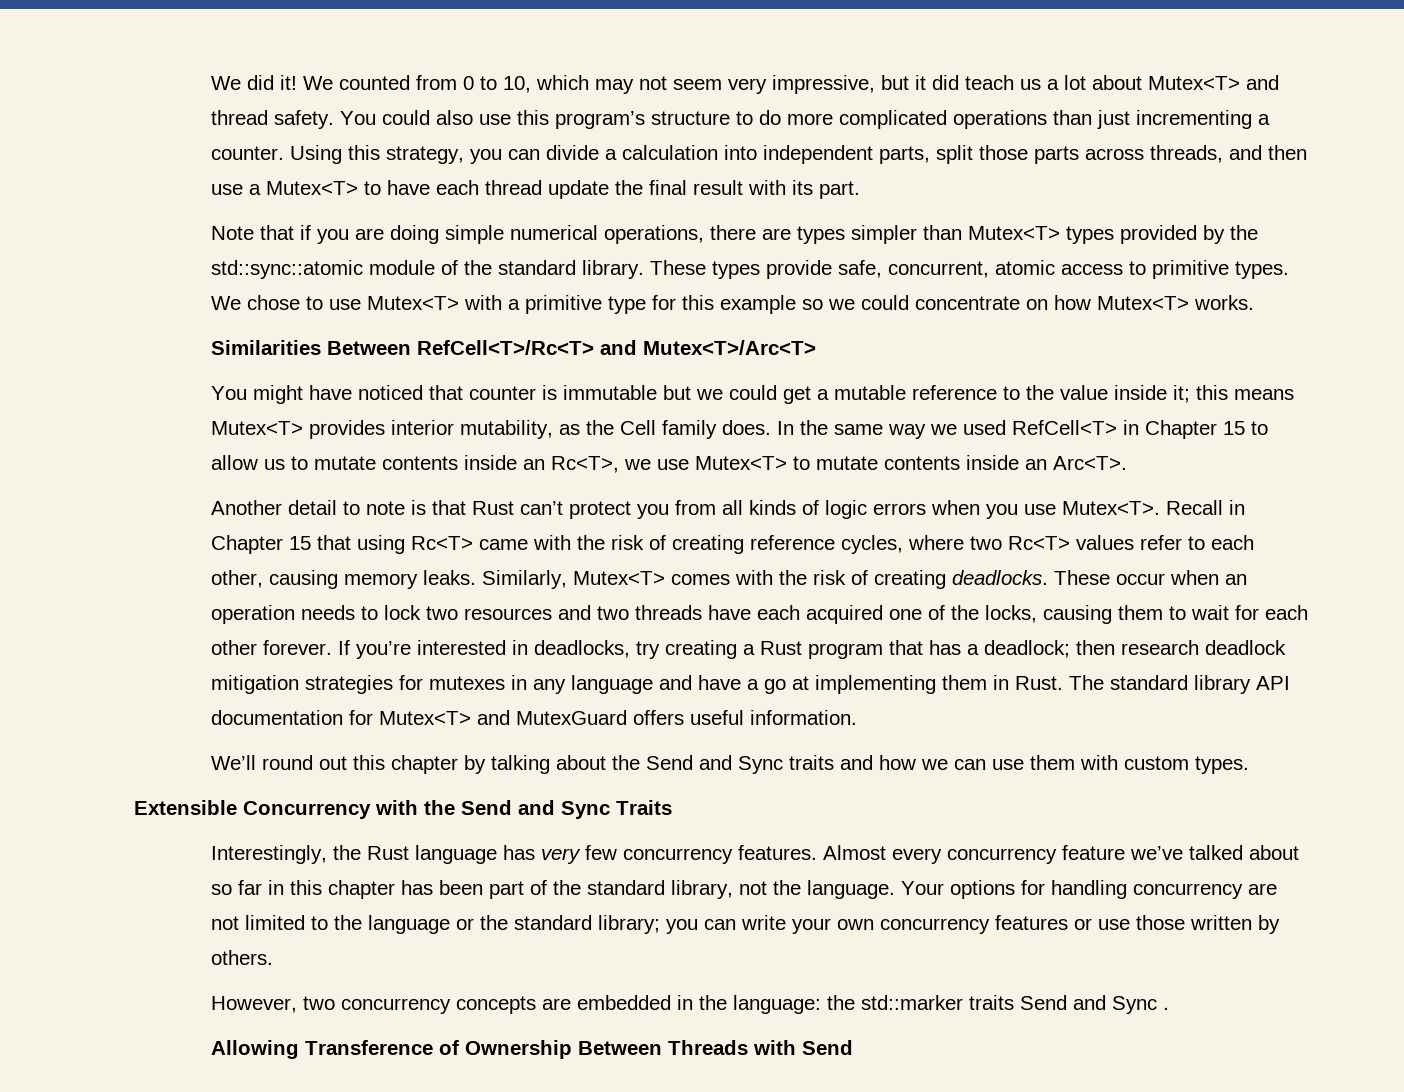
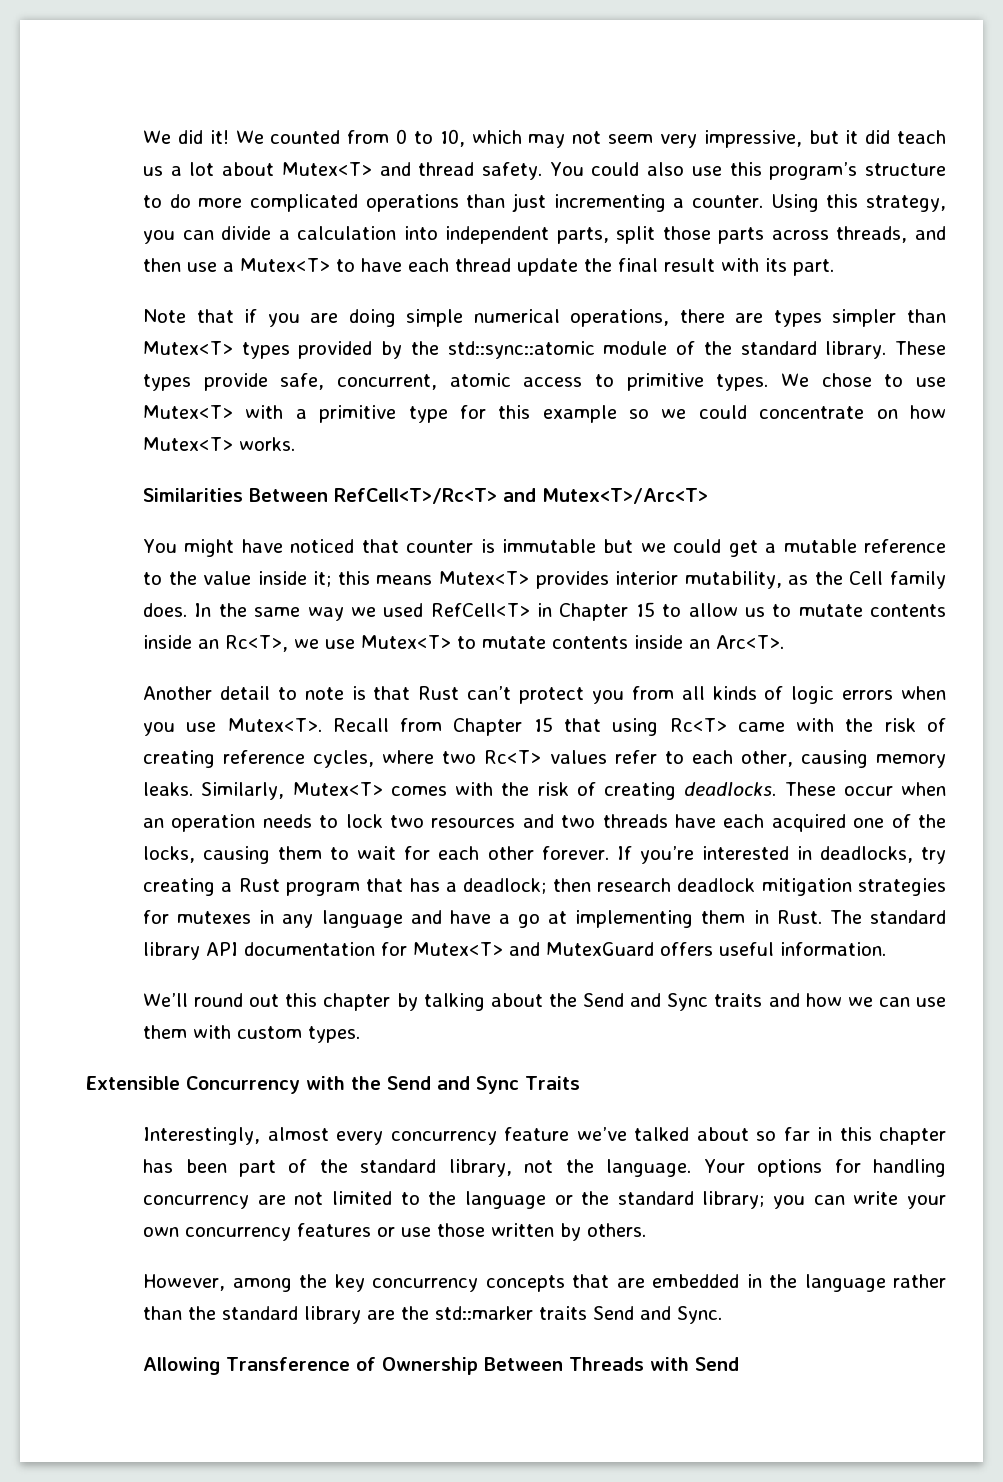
- Recall in Chapter 15 that using Rc<T> came with the risk of creating reference cycles, where two Rc<T> values refer to each other, causing memory leaks.
+ Recall from Chapter 15 that using Rc<T> came with the risk of creating reference cycles, where two Rc<T> values refer to each other, causing memory leaks.
- Interestingly, the Rust language has very few concurrency features. Almost every concurrency feature we’ve talked about so far in this chapter has been part of the standard library, not the language.
+ Interestingly, almost every concurrency feature we’ve talked about so far in this chapter has been part of the standard library, not the language.
- However, two concurrency concepts are embedded in the language: the std::marker traits Send and Sync .
+ However, among the key concurrency concepts that are embedded in the language rather than the standard library are the std::marker traits Send and Sync.

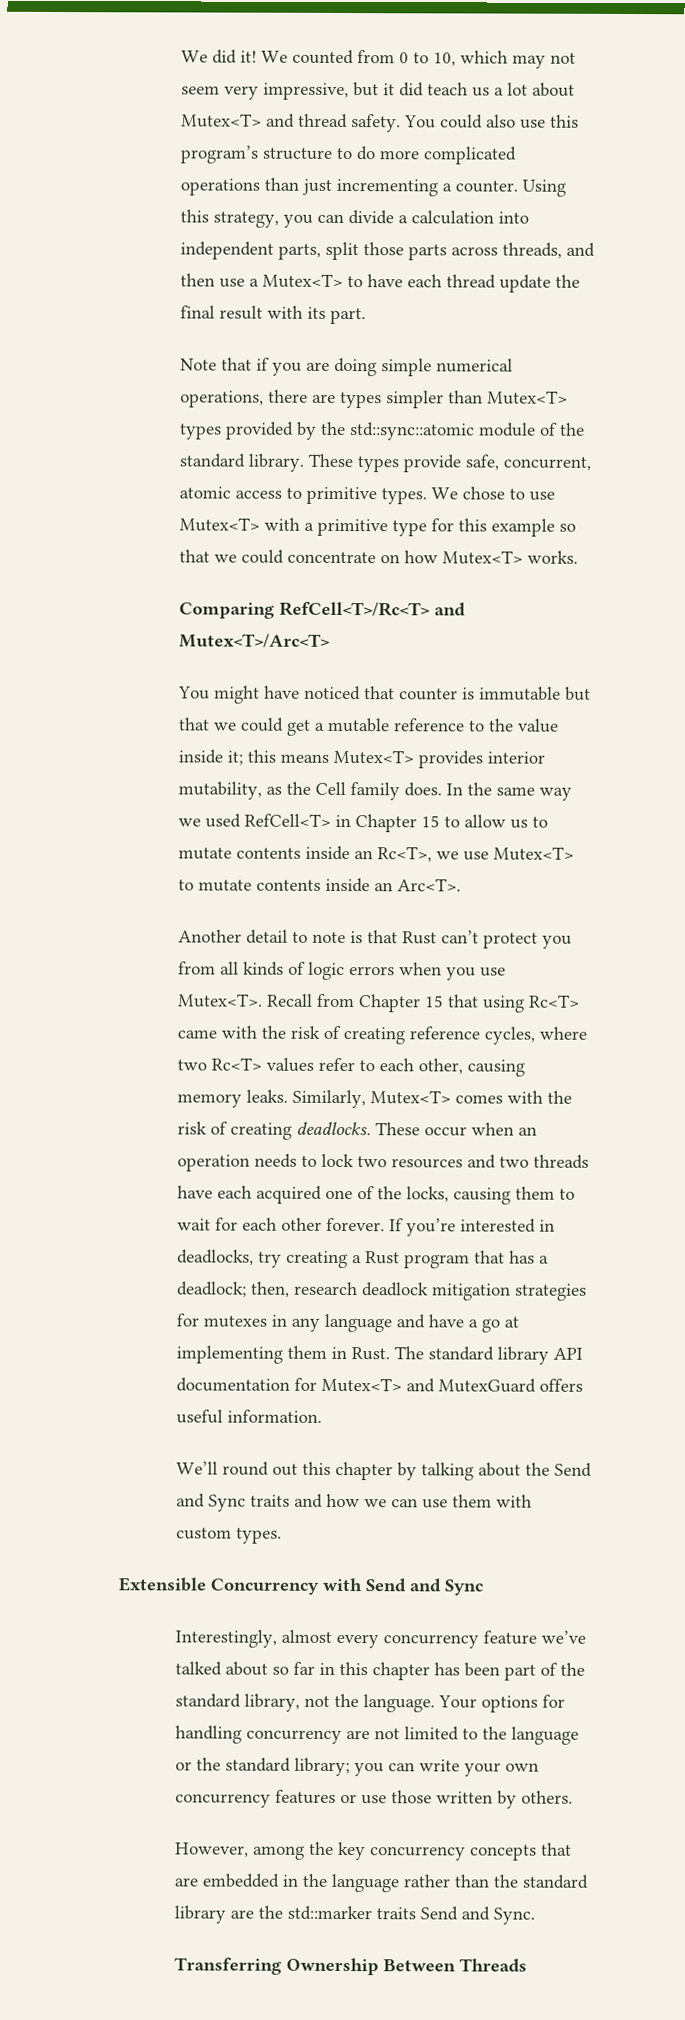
- We chose to use Mutex<T> with a primitive type for this example so we could concentrate on how Mutex<T> works.
+ We chose to use Mutex<T> with a primitive type for this example so that we could concentrate on how Mutex<T> works.
- Similarities Between RefCell<T>/Rc<T> and Mutex<T>/Arc<T>
+ Comparing RefCell<T>/Rc<T> and Mutex<T>/Arc<T>
- You might have noticed that counter is immutable but we could get a mutable reference to the value inside it; this means Mutex<T> provides interior mutability, as the Cell family does.
+ You might have noticed that counter is immutable but that we could get a mutable reference to the value inside it; this means Mutex<T> provides interior mutability, as the Cell family does.
- If you’re interested in deadlocks, try creating a Rust program that has a deadlock; then research deadlock mitigation strategies for mutexes in any language and have a go at implementing them in Rust.
+ If you’re interested in deadlocks, try creating a Rust program that has a deadlock; then, research deadlock mitigation strategies for mutexes in any language and have a go at implementing them in Rust.
- Extensible Concurrency with the Send and Sync Traits
+ Extensible Concurrency with Send and Sync
- Allowing Transference of Ownership Between Threads with Send
+ Transferring Ownership Between Threads

